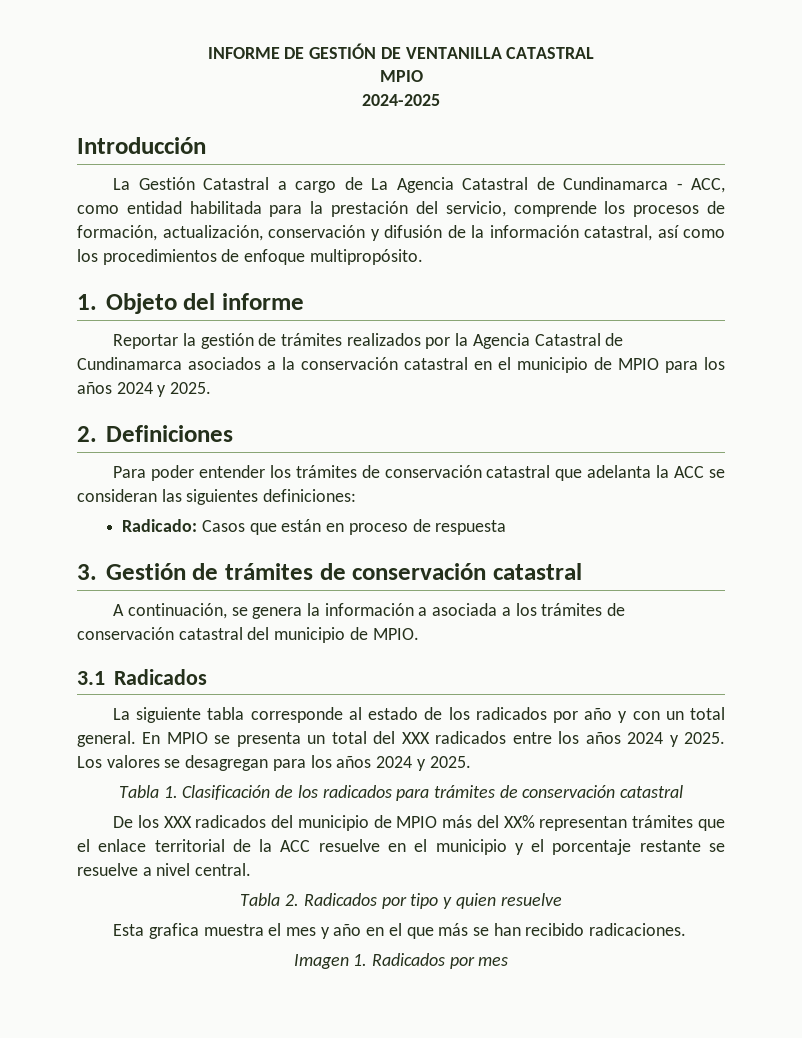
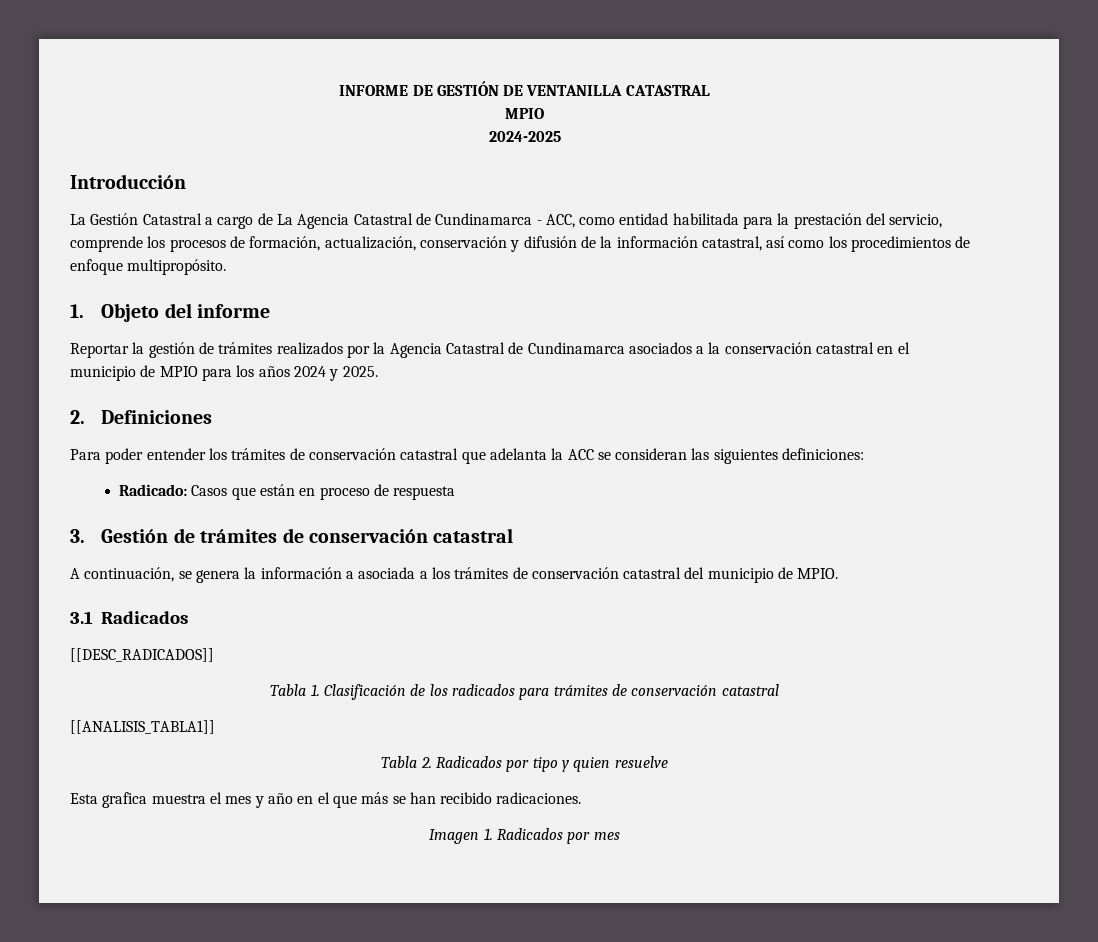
- La siguiente tabla corresponde al estado de los radicados por año y con un total general. En MPIO se presenta un total del XXX radicados entre los años 2024 y 2025. Los valores se desagregan para los años 2024 y 2025.
+ [[DESC_RADICADOS]]
- De los XXX radicados del municipio de MPIO más del XX% representan trámites que el enlace territorial de la ACC resuelve en el municipio y el porcentaje restante se resuelve a nivel central.
+ [[ANALISIS_TABLA1]]

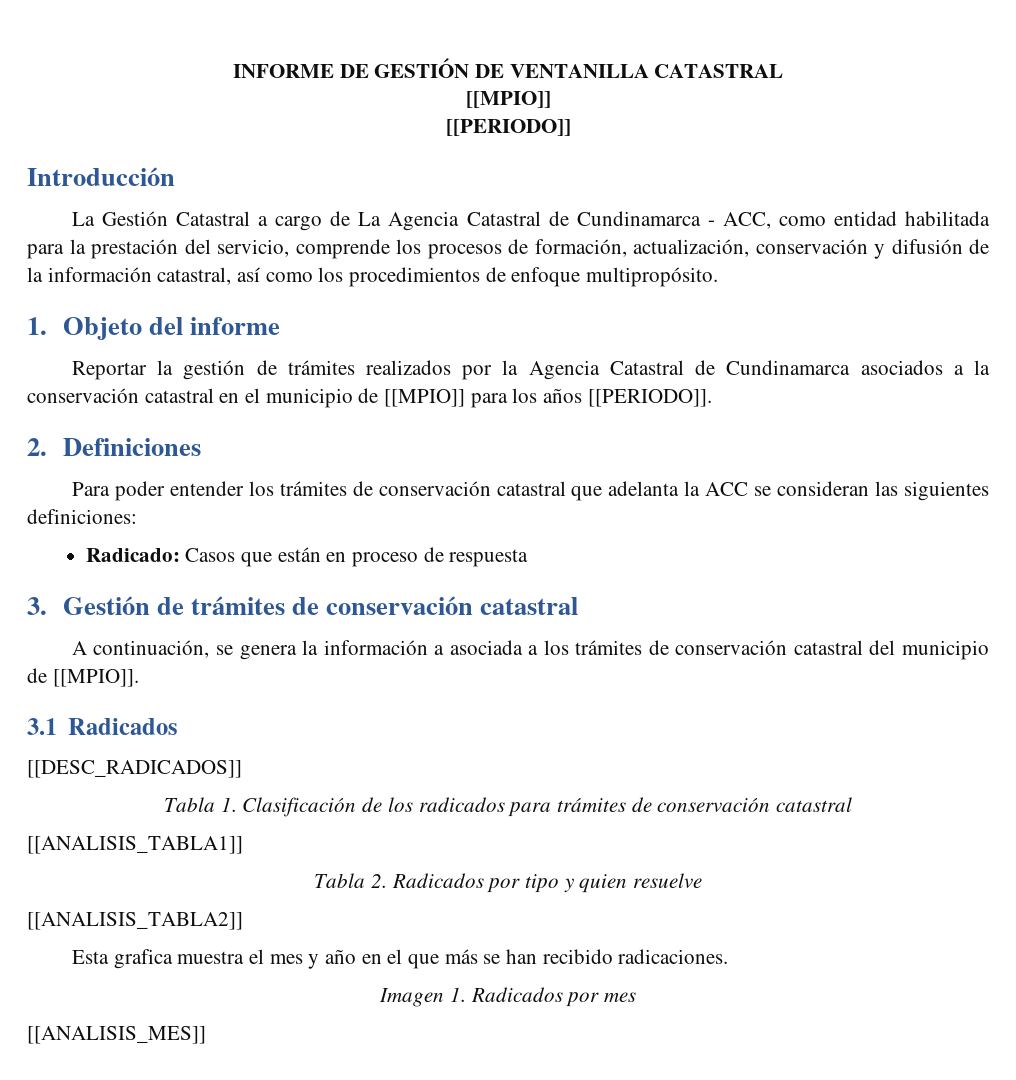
  INFORME DE GESTIÓN DE VENTANILLA CATASTRAL
- MPIO
- 2024-2025
+ [[MPIO]]
+ [[PERIODO]]
- Reportar la gestión de trámites realizados por la Agencia Catastral de Cundinamarca asociados a la conservación catastral en el municipio de MPIO para los años 2024 y 2025.
+ Reportar la gestión de trámites realizados por la Agencia Catastral de Cundinamarca asociados a la conservación catastral en el municipio de [[MPIO]] para los años [[PERIODO]].
- A continuación, se genera la información a asociada a los trámites de conservación catastral del municipio de MPIO.
+ A continuación, se genera la información a asociada a los trámites de conservación catastral del municipio de [[MPIO]].
+ [[ANALISIS_TABLA2]]
+ [[ANALISIS_MES]]

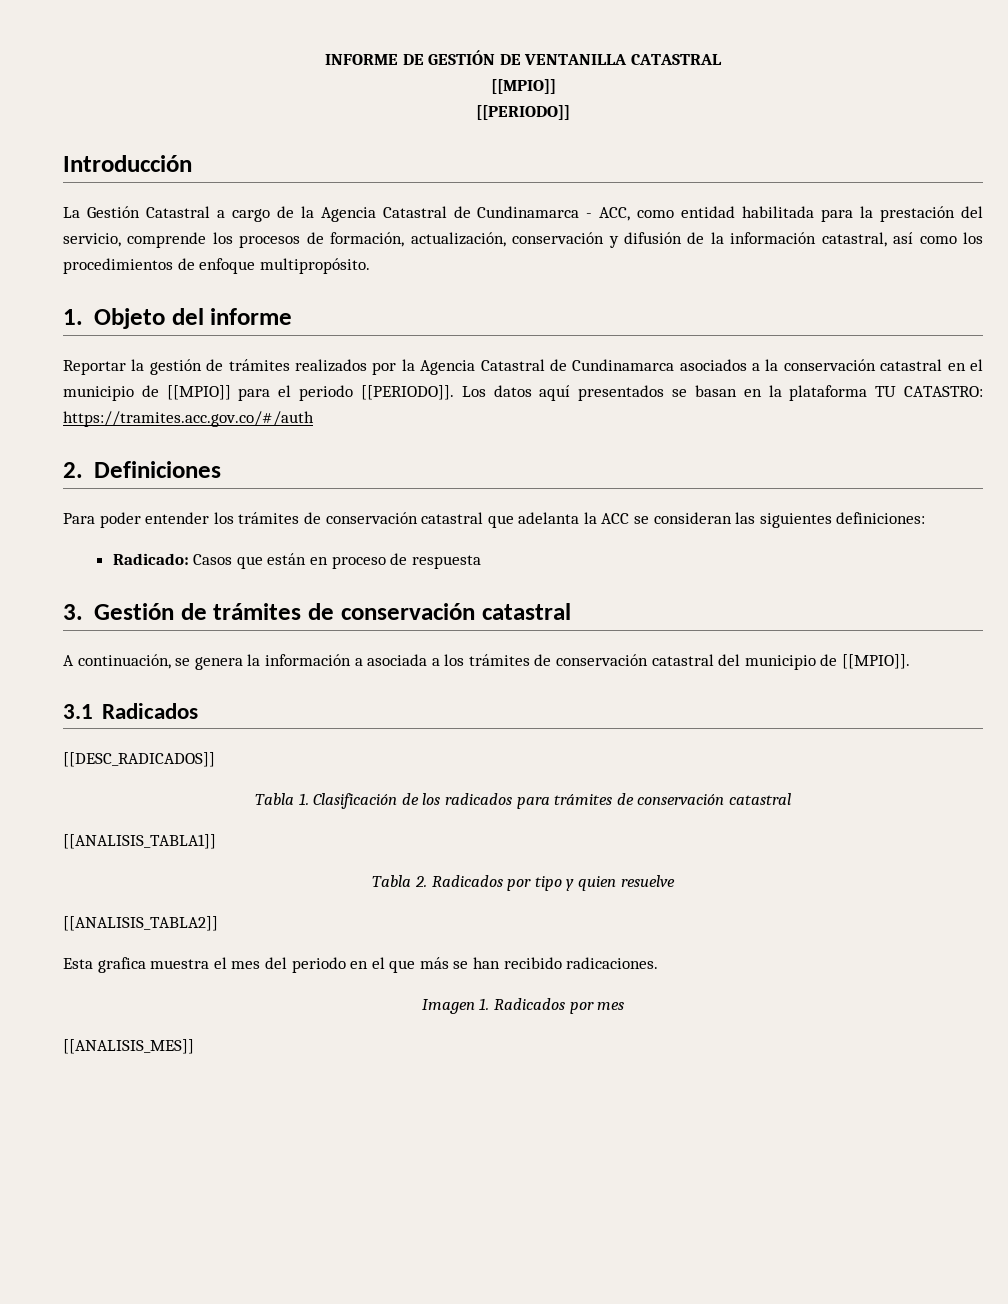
- La Gestión Catastral a cargo de La Agencia Catastral de Cundinamarca - ACC, como entidad habilitada para la prestación del servicio, comprende los procesos de formación, actualización, conservación y difusión de la información catastral, así como los procedimientos de enfoque multipropósito.
+ La Gestión Catastral a cargo de la Agencia Catastral de Cundinamarca - ACC, como entidad habilitada para la prestación del servicio, comprende los procesos de formación, actualización, conservación y difusión de la información catastral, así como los procedimientos de enfoque multipropósito.
- Reportar la gestión de trámites realizados por la Agencia Catastral de Cundinamarca asociados a la conservación catastral en el municipio de [[MPIO]] para los años [[PERIODO]].
+ Reportar la gestión de trámites realizados por la Agencia Catastral de Cundinamarca asociados a la conservación catastral en el municipio de [[MPIO]] para el periodo [[PERIODO]]. Los datos aquí presentados se basan en la plataforma TU CATASTRO: https://tramites.acc.gov.co/#/auth
- Esta grafica muestra el mes y año en el que más se han recibido radicaciones.
+ Esta grafica muestra el mes del periodo en el que más se han recibido radicaciones.

